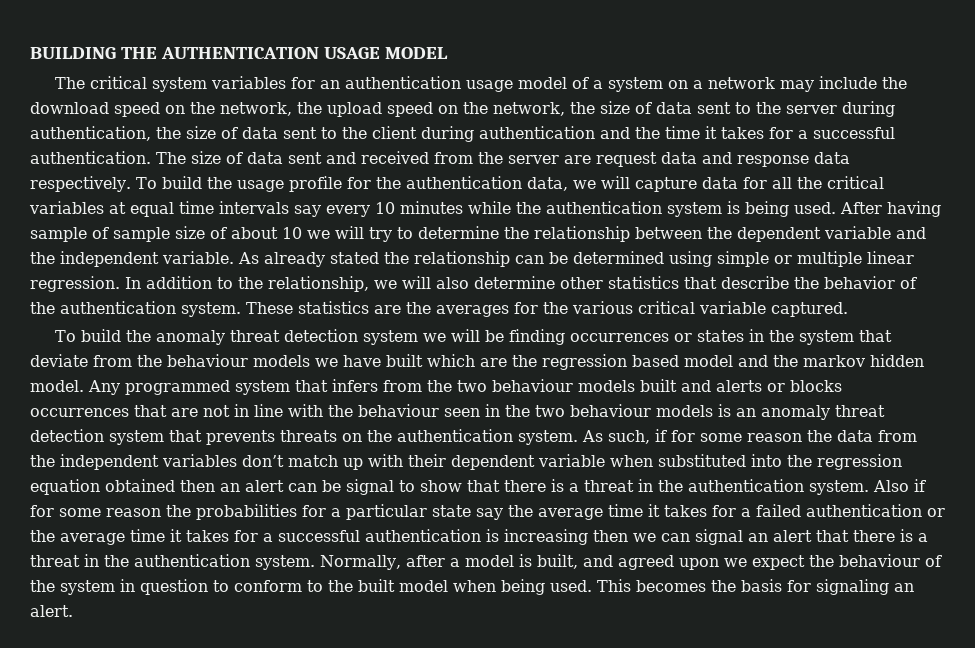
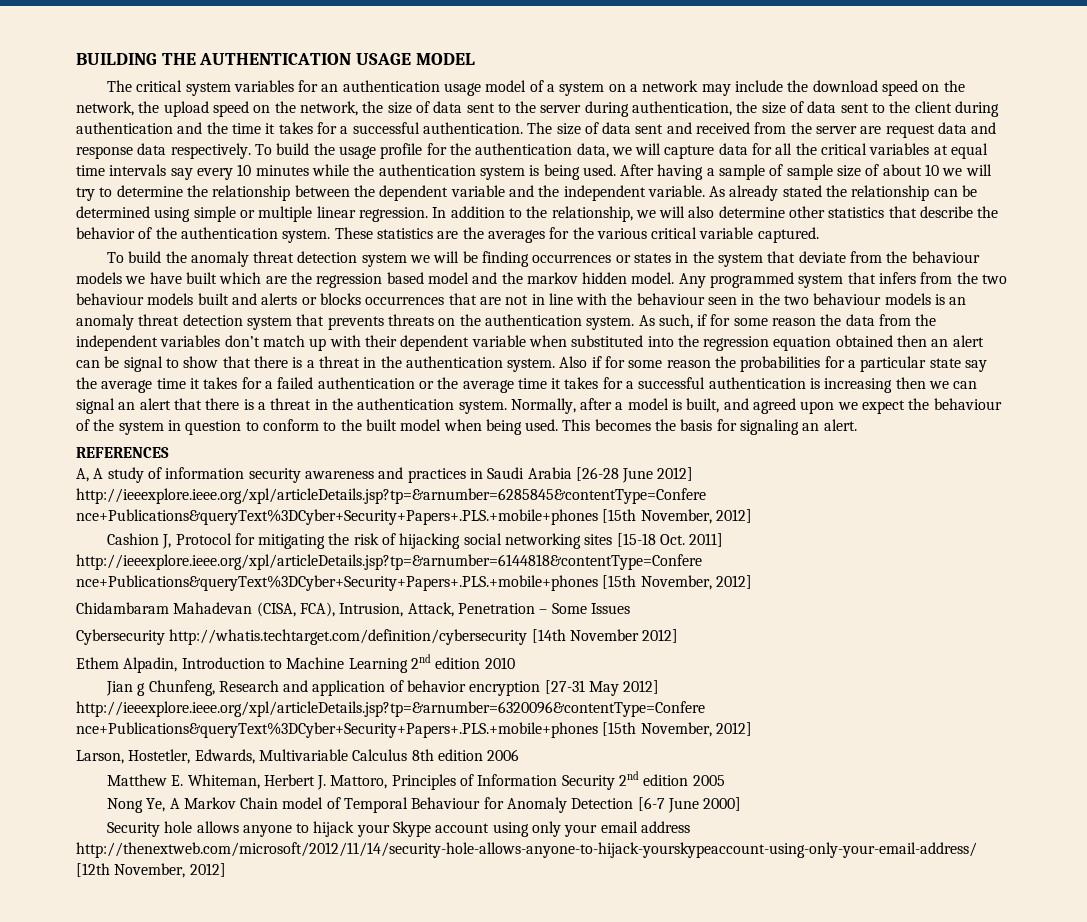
- After having sample of sample size of about 10 we will try to determine the relationship between the dependent variable and the independent variable.
+ After having a sample of sample size of about 10 we will try to determine the relationship between the dependent variable and the independent variable.
+ REFERENCES
+ A, A study of information security awareness and practices in Saudi Arabia [26-28 June 2012] http://ieeexplore.ieee.org/xpl/articleDetails.jsp?tp=&arnumber=6285845&contentType=Confere nce+Publications&queryText%3DCyber+Security+Papers+.PLS.+mobile+phones [15th November, 2012]
+ Cashion J, Protocol for mitigating the risk of hijacking social networking sites [15-18 Oct. 2011] http://ieeexplore.ieee.org/xpl/articleDetails.jsp?tp=&arnumber=6144818&contentType=Confere nce+Publications&queryText%3DCyber+Security+Papers+.PLS.+mobile+phones [15th November, 2012]
+ Chidambaram Mahadevan (CISA, FCA), Intrusion, Attack, Penetration – Some Issues
+ Cybersecurity http://whatis.techtarget.com/definition/cybersecurity [14th November 2012]
+ Ethem Alpadin, Introduction to Machine Learning 2nd edition 2010
+ Jian g Chunfeng, Research and application of behavior encryption [27-31 May 2012] http://ieeexplore.ieee.org/xpl/articleDetails.jsp?tp=&arnumber=6320096&contentType=Confere nce+Publications&queryText%3DCyber+Security+Papers+.PLS.+mobile+phones [15th November, 2012]
+ Larson, Hostetler, Edwards, Multivariable Calculus 8th edition 2006
+ Matthew E. Whiteman, Herbert J. Mattoro, Principles of Information Security 2nd edition 2005
+ Nong Ye, A Markov Chain model of Temporal Behaviour for Anomaly Detection [6-7 June 2000]
+ Security hole allows anyone to hijack your Skype account using only your email address http://thenextweb.com/microsoft/2012/11/14/security-hole-allows-anyone-to-hijack-yourskypeaccount-using-only-your-email-address/ [12th November, 2012]

